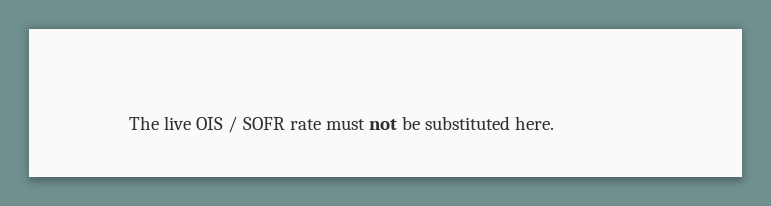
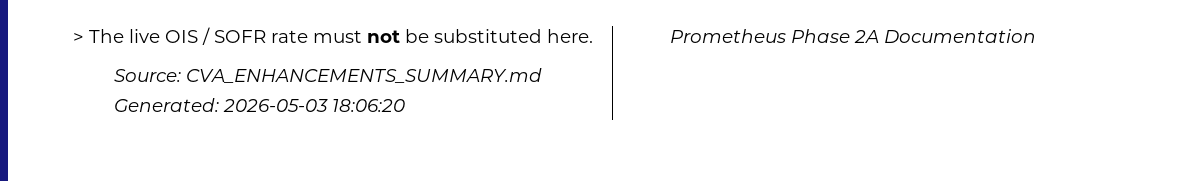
- The live OIS / SOFR rate must not be substituted here.
+ > The live OIS / SOFR rate must not be substituted here.
+ Source: CVA_ENHANCEMENTS_SUMMARY.md
+ Generated: 2026-05-03 18:06:20
+ Prometheus Phase 2A Documentation

